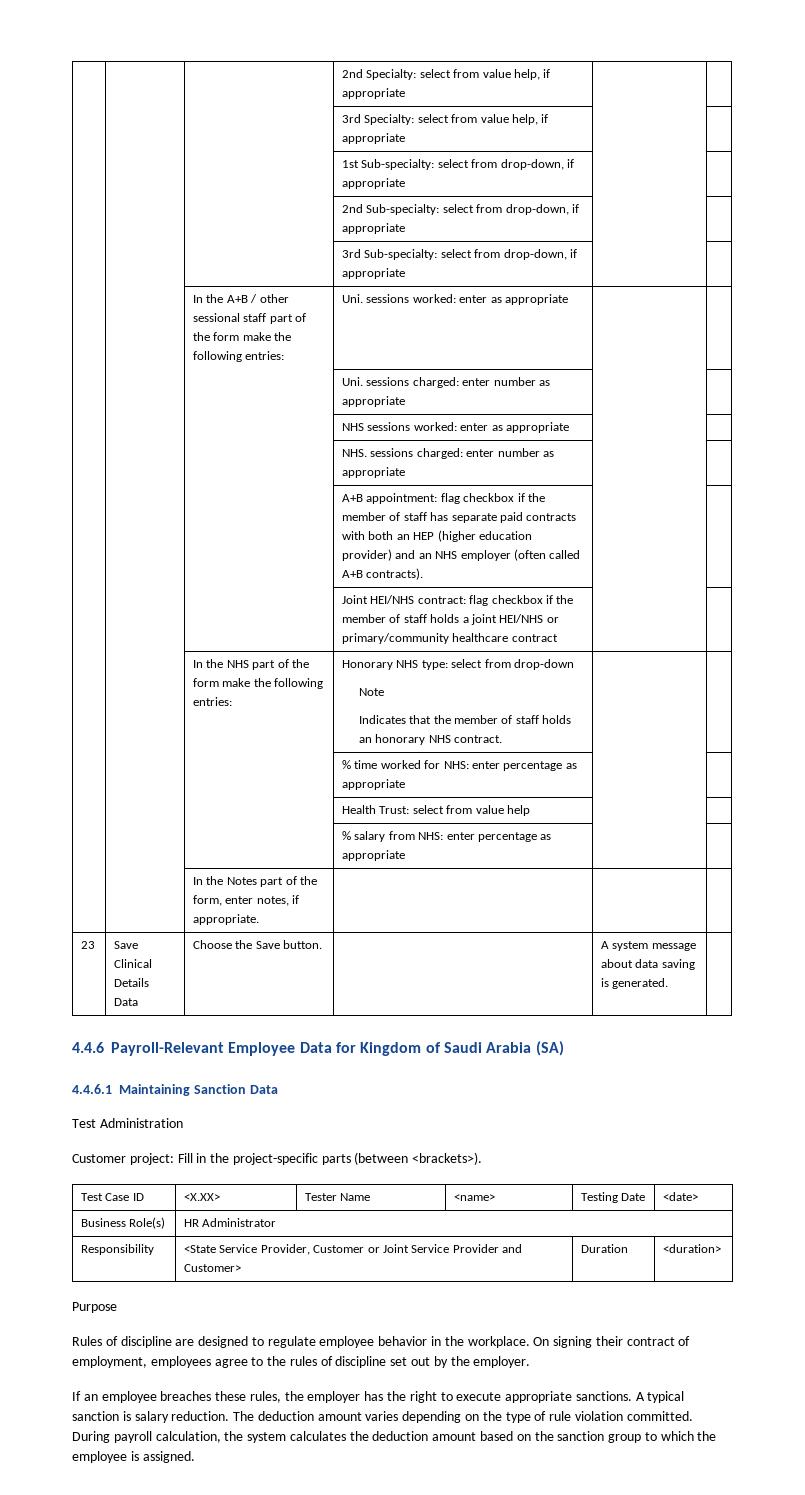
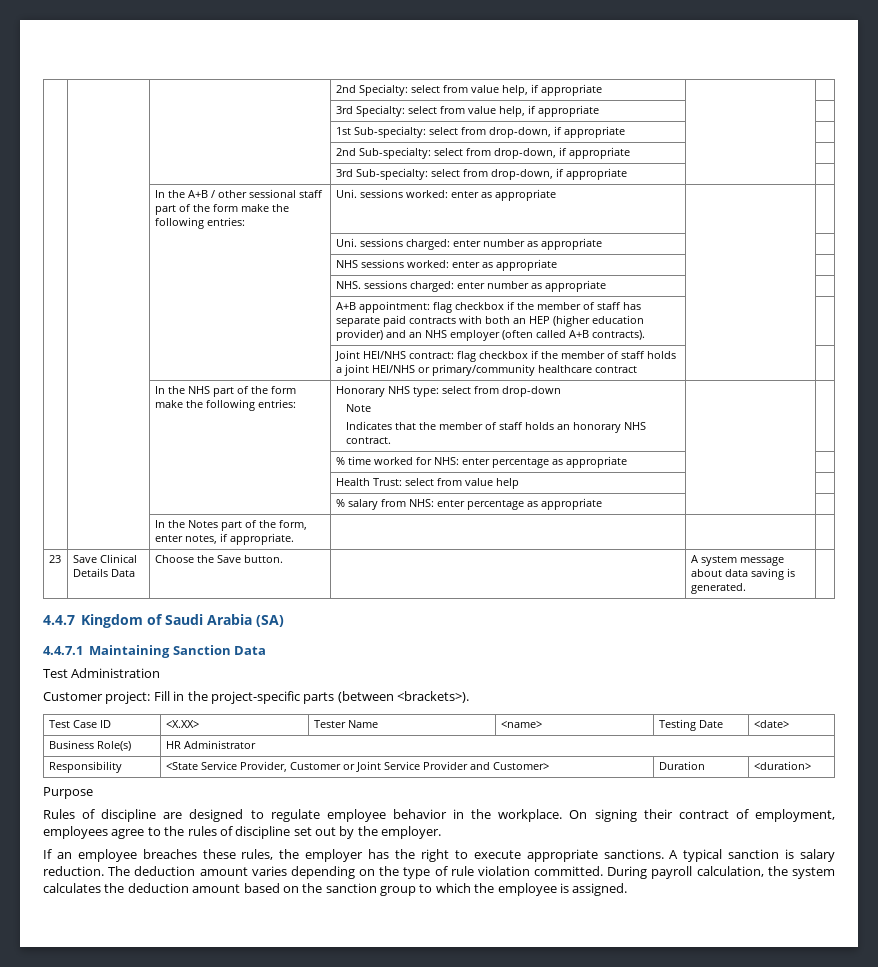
- 4.4.6 Payroll-Relevant Employee Data for Kingdom of Saudi Arabia (SA)
+ 4.4.7 Kingdom of Saudi Arabia (SA)
- 4.4.6.1 Maintaining Sanction Data
+ 4.4.7.1 Maintaining Sanction Data

